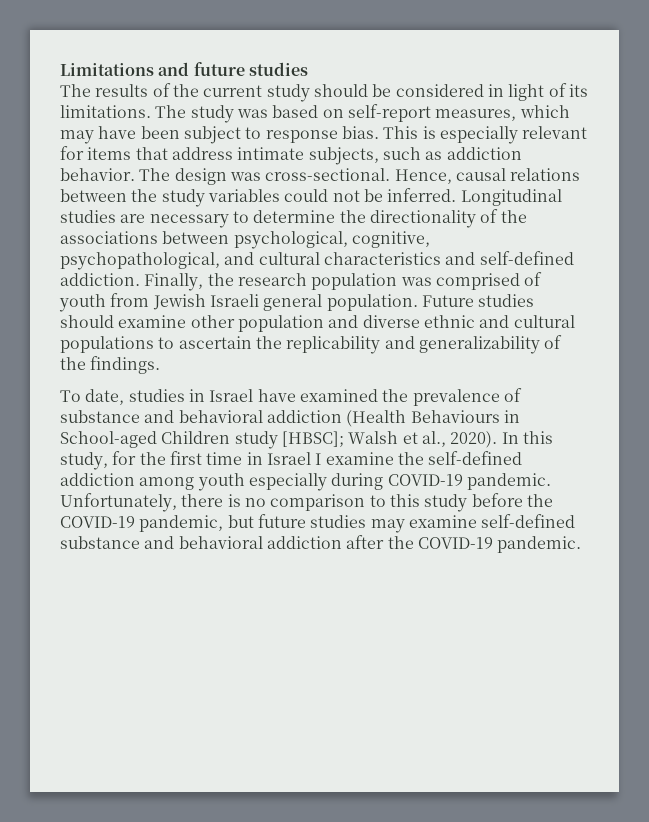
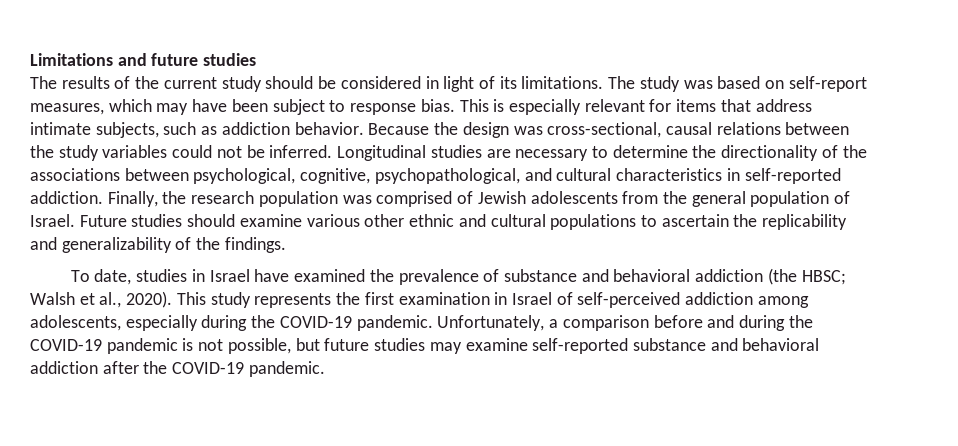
- The design was cross-sectional. Hence, causal relations between the study variables could not be inferred.
+ Because the design was cross-sectional, causal relations between the study variables could not be inferred.
- Longitudinal studies are necessary to determine the directionality of the associations between psychological, cognitive, psychopathological, and cultural characteristics and self-defined addiction.
+ Longitudinal studies are necessary to determine the directionality of the associations between psychological, cognitive, psychopathological, and cultural characteristics in self-reported addiction.
- Finally, the research population was comprised of youth from Jewish Israeli general population. Future studies should examine other population and diverse ethnic and cultural populations to ascertain the replicability and generalizability of the findings.
+ Finally, the research population was comprised of Jewish adolescents from the general population of Israel. Future studies should examine various other ethnic and cultural populations to ascertain the replicability and generalizability of the findings.
- To date, studies in Israel have examined the prevalence of substance and behavioral addiction (Health Behaviours in School-aged Children study [HBSC]; Walsh et al., 2020). In this study, for the first time in Israel I examine the self-defined addiction among youth especially during COVID-19 pandemic.
+ To date, studies in Israel have examined the prevalence of substance and behavioral addiction (the HBSC; Walsh et al., 2020). This study represents the first examination in Israel of self-perceived addiction among adolescents, especially during the COVID-19 pandemic.
- Unfortunately, there is no comparison to this study before the COVID-19 pandemic, but future studies may examine self-defined substance and behavioral addiction after the COVID-19 pandemic.
+ Unfortunately, a comparison before and during the COVID-19 pandemic is not possible, but future studies may examine self-reported substance and behavioral addiction after the COVID-19 pandemic.

